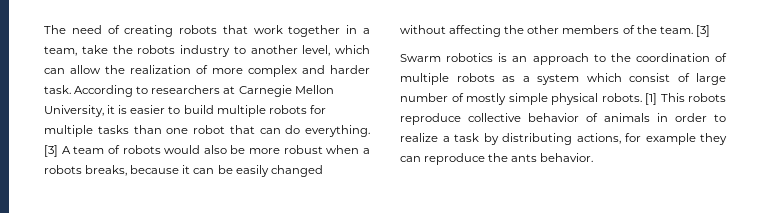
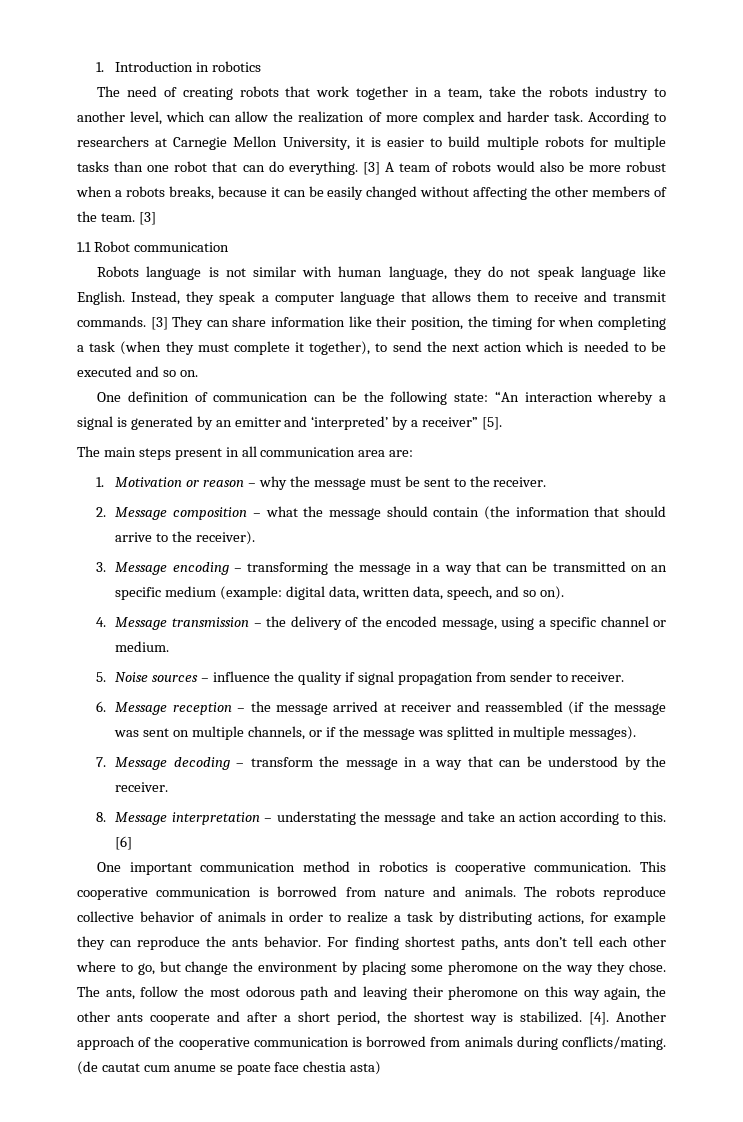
+ 1. Introduction in robotics
- Swarm robotics is an approach to the coordination of multiple robots as a system which consist of large number of mostly simple physical robots. [1] This robots reproduce collective behavior of animals in order to realize a task by distributing actions, for example they can reproduce the ants behavior.
+ 1.1 Robot communication
+ Robots language is not similar with human language, they do not speak language like English. Instead, they speak a computer language that allows them to receive and transmit commands. [3] They can share information like their position, the timing for when completing a task (when they must complete it together), to send the next action which is needed to be executed and so on.
+ One definition of communication can be the following state: “An interaction whereby a signal is generated by an emitter and ‘interpreted’ by a receiver” [5].
+ The main steps present in all communication area are:
+ 1. Motivation or reason – why the message must be sent to the receiver.
+ 2. Message composition – what the message should contain (the information that should arrive to the receiver).
+ 3. Message encoding – transforming the message in a way that can be transmitted on an specific medium (example: digital data, written data, speech, and so on).
+ 4. Message transmission – the delivery of the encoded message, using a specific channel or medium.
+ 5. Noise sources – influence the quality if signal propagation from sender to receiver.
+ 6. Message reception – the message arrived at receiver and reassembled (if the message was sent on multiple channels, or if the message was splitted in multiple messages).
+ 7. Message decoding – transform the message in a way that can be understood by the receiver.
+ 8. Message interpretation – understating the message and take an action according to this. [6]
+ One important communication method in robotics is cooperative communication. This cooperative communication is borrowed from nature and animals. The robots reproduce collective behavior of animals in order to realize a task by distributing actions, for example they can reproduce the ants behavior.
+ For finding shortest paths, ants don’t tell each other where to go, but change the environment by placing some pheromone on the way they chose. The ants, follow the most odorous path and leaving their pheromone on this way again, the other ants cooperate and after a short period, the shortest way is stabilized. [4]. Another approach of the cooperative communication is borrowed from animals during conflicts/mating. (de cautat cum anume se poate face chestia asta)

